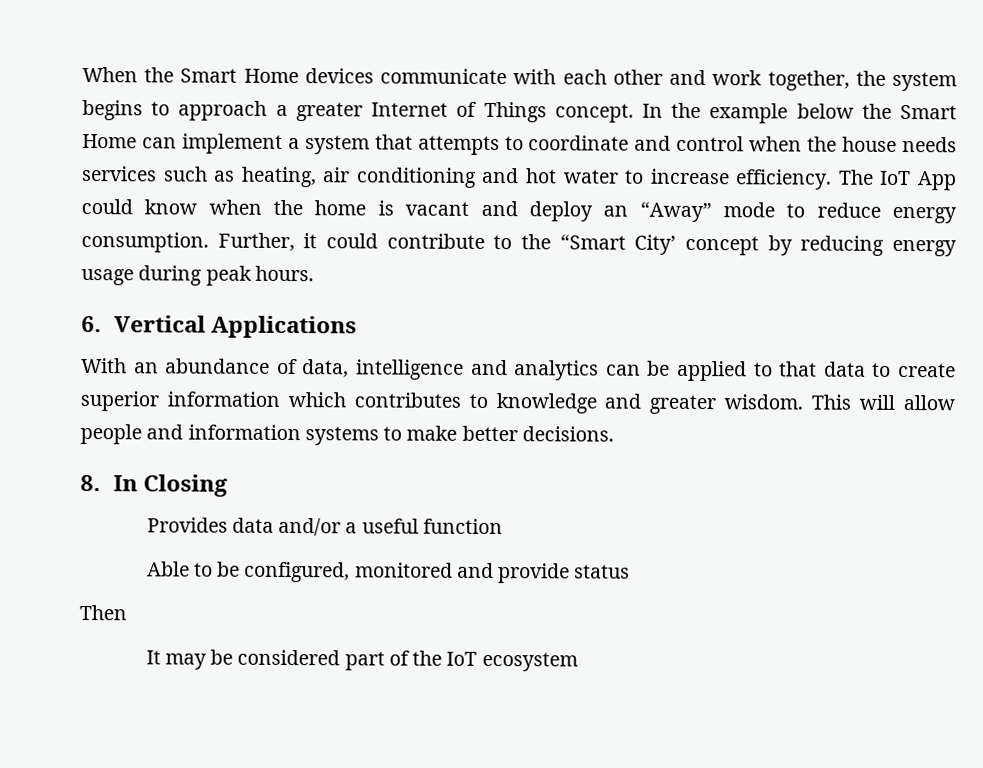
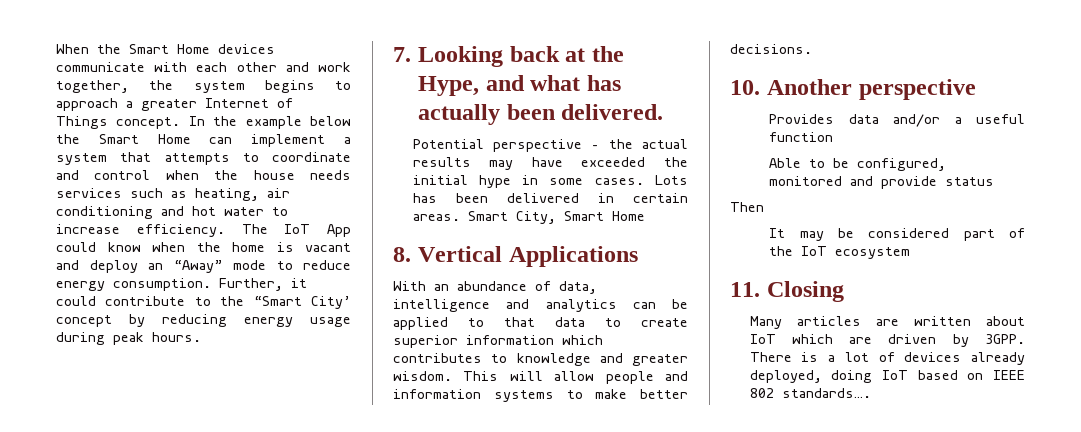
- 6. Vertical Applications
+ 7. Looking back at the Hype, and what has actually been delivered.
+ Potential perspective – the actual results may have exceeded the initial hype in some cases. Lots has been delivered in certain areas. Smart City, Smart Home
+ 8. Vertical Applications
- 8. In Closing
+ 10. Another perspective
+ 11. Closing
+ Many articles are written about IoT which are driven by 3GPP. There is a lot of devices already deployed, doing IoT based on IEEE 802 standards….

